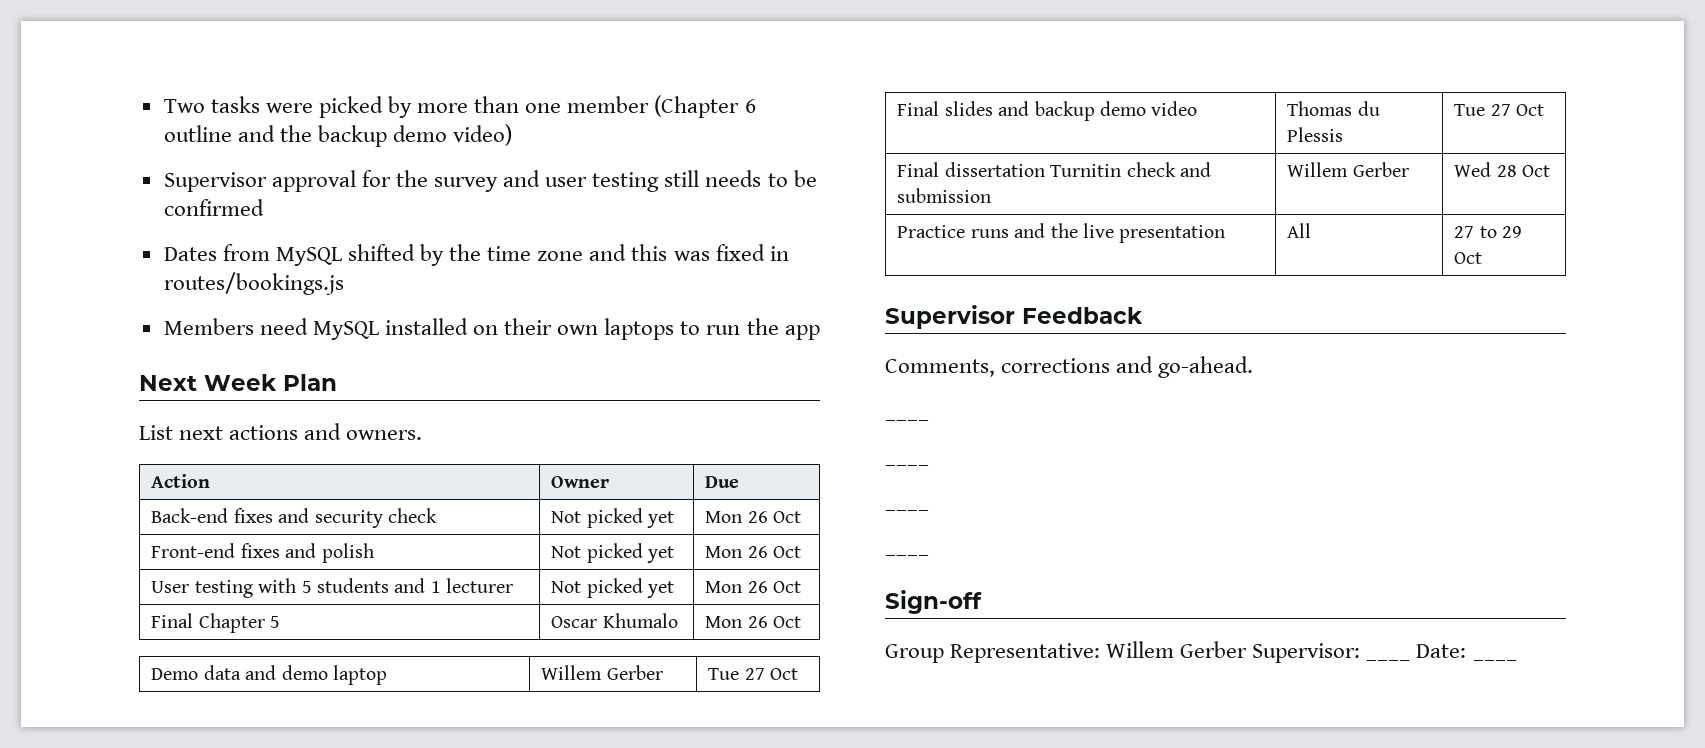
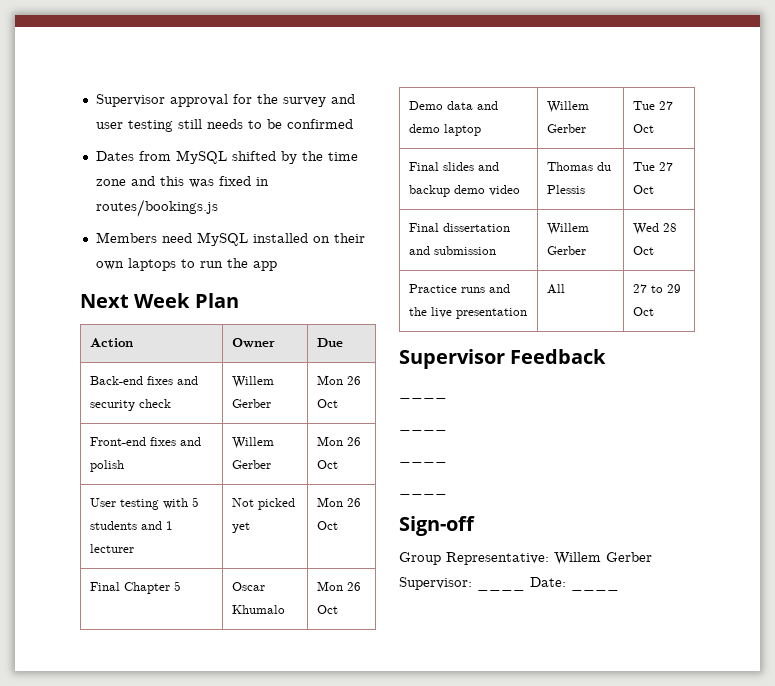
- Two tasks were picked by more than one member (Chapter 6 outline and the backup demo video)
- List next actions and owners.
- Back-end fixes and security check | Not picked yet | Mon 26 Oct
+ Back-end fixes and security check | Willem Gerber | Mon 26 Oct
- Front-end fixes and polish | Not picked yet | Mon 26 Oct
+ Front-end fixes and polish | Willem Gerber | Mon 26 Oct
- Final dissertation Turnitin check and submission | Willem Gerber | Wed 28 Oct
+ Final dissertation and submission | Willem Gerber | Wed 28 Oct
- Comments, corrections and go-ahead.

